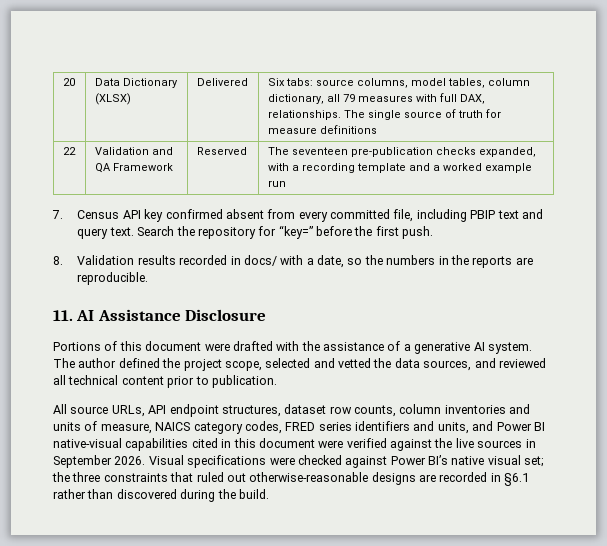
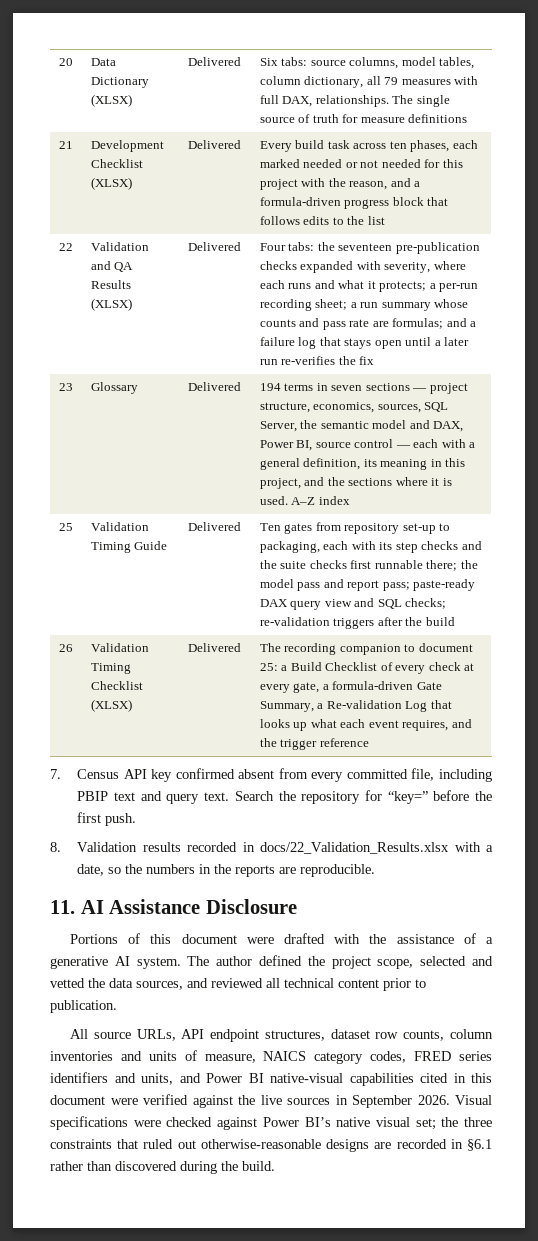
- 22 | Validation and QA Framework | Reserved | The seventeen pre-publication checks expanded, with a recording template and a worked example run
+ 21 | Development Checklist (XLSX) | Delivered | Every build task across ten phases, each marked needed or not needed for this project with the reason, and a formula-driven progress block that follows edits to the list
+ 22 | Validation and QA Results (XLSX) | Delivered | Four tabs: the seventeen pre-publication checks expanded with severity, where each runs and what it protects; a per-run recording sheet; a run summary whose counts and pass rate are formulas; and a failure log that stays open until a later run re-verifies the fix
+ 23 | Glossary | Delivered | 194 terms in seven sections — project structure, economics, sources, SQL Server, the semantic model and DAX, Power BI, source control — each with a general definition, its meaning in this project, and the sections where it is used. A–Z index
+ 25 | Validation Timing Guide | Delivered | Ten gates from repository set-up to packaging, each with its step checks and the suite checks first runnable there; the model pass and report pass; paste-ready DAX query view and SQL checks; re-validation triggers after the build
+ 26 | Validation Timing Checklist (XLSX) | Delivered | The recording companion to document 25: a Build Checklist of every check at every gate, a formula-driven Gate Summary, a Re-validation Log that looks up what each event requires, and the trigger reference
- 8. Validation results recorded in docs/ with a date, so the numbers in the reports are reproducible.
+ 8. Validation results recorded in docs/22_Validation_Results.xlsx with a date, so the numbers in the reports are reproducible.

